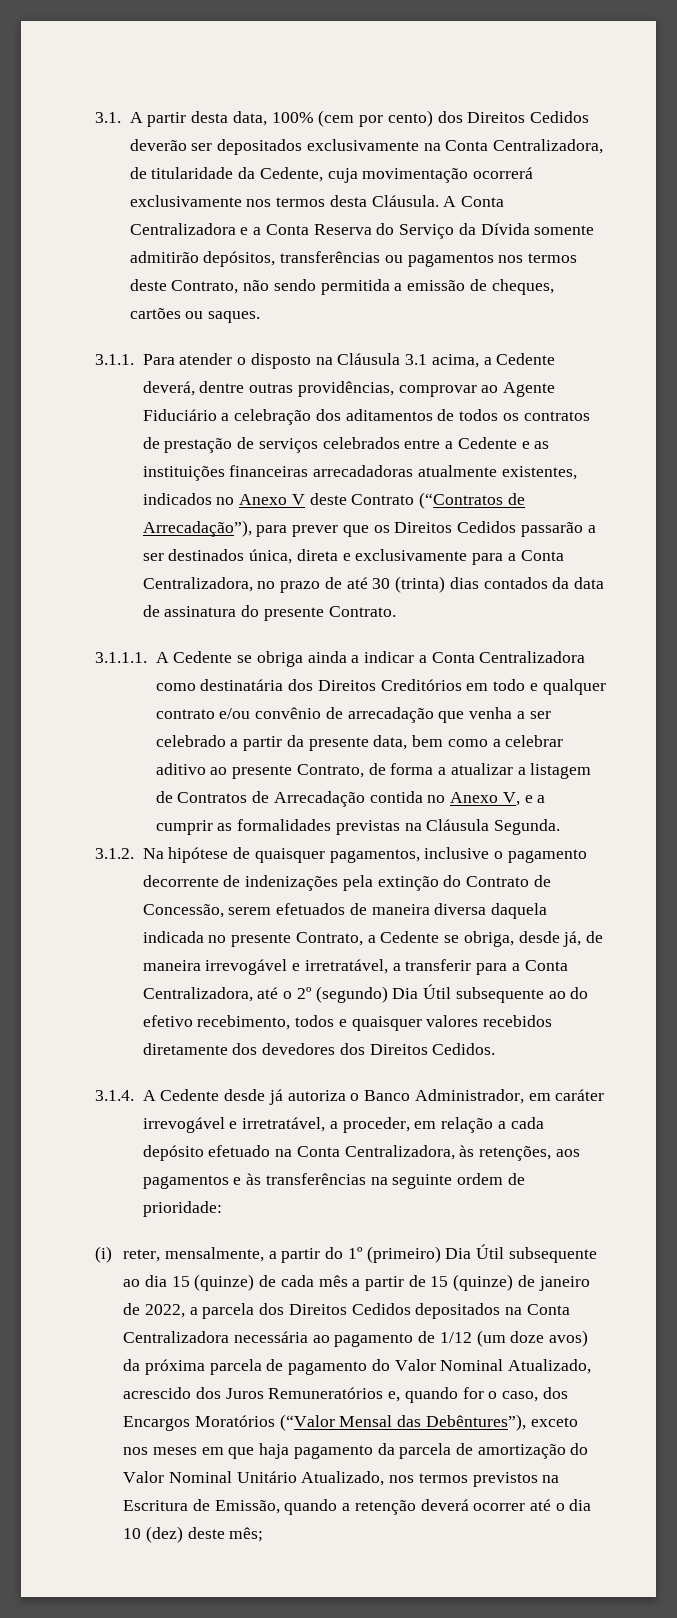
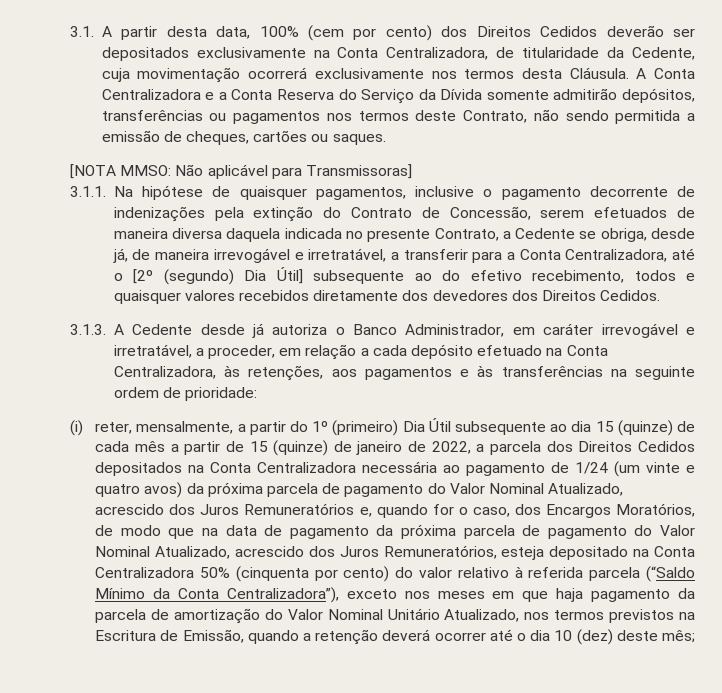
- 3.1.1. Para atender o disposto na Cláusula 3.1 acima, a Cedente deverá, dentre outras providências, comprovar ao Agente Fiduciário a celebração dos aditamentos de todos os contratos de prestação de serviços celebrados entre a Cedente e as instituições financeiras arrecadadoras atualmente existentes, indicados no Anexo V deste Contrato (“Contratos de Arrecadação”), para prever que os Direitos Cedidos passarão a ser destinados única, direta e exclusivamente para a Conta Centralizadora, no prazo de até 30 (trinta) dias contados da data de assinatura do presente Contrato.
- 3.1.1.1. A Cedente se obriga ainda a indicar a Conta Centralizadora como destinatária dos Direitos Creditórios em todo e qualquer contrato e/ou convênio de arrecadação que venha a ser celebrado a partir da presente data, bem como a celebrar aditivo ao presente Contrato, de forma a atualizar a listagem de Contratos de Arrecadação contida no Anexo V, e a cumprir as formalidades previstas na Cláusula Segunda.
- 3.1.2. Na hipótese de quaisquer pagamentos, inclusive o pagamento decorrente de indenizações pela extinção do Contrato de Concessão, serem efetuados de maneira diversa daquela indicada no presente Contrato, a Cedente se obriga, desde já, de maneira irrevogável e irretratável, a transferir para a Conta Centralizadora, até o 2º (segundo) Dia Útil subsequente ao do efetivo recebimento, todos e quaisquer valores recebidos diretamente dos devedores dos Direitos Cedidos.
+ [NOTA MMSO: Não aplicável para Transmissoras]
+ 3.1.1. Na hipótese de quaisquer pagamentos, inclusive o pagamento decorrente de indenizações pela extinção do Contrato de Concessão, serem efetuados de maneira diversa daquela indicada no presente Contrato, a Cedente se obriga, desde já, de maneira irrevogável e irretratável, a transferir para a Conta Centralizadora, até o [2º (segundo) Dia Útil] subsequente ao do efetivo recebimento, todos e quaisquer valores recebidos diretamente dos devedores dos Direitos Cedidos.
- 3.1.4. A Cedente desde já autoriza o Banco Administrador, em caráter irrevogável e irretratável, a proceder, em relação a cada depósito efetuado na Conta Centralizadora, às retenções, aos pagamentos e às transferências na seguinte ordem de prioridade:
+ 3.1.3. A Cedente desde já autoriza o Banco Administrador, em caráter irrevogável e irretratável, a proceder, em relação a cada depósito efetuado na Conta Centralizadora, às retenções, aos pagamentos e às transferências na seguinte ordem de prioridade:
- (i) reter, mensalmente, a partir do 1º (primeiro) Dia Útil subsequente ao dia 15 (quinze) de cada mês a partir de 15 (quinze) de janeiro de 2022, a parcela dos Direitos Cedidos depositados na Conta Centralizadora necessária ao pagamento de 1/12 (um doze avos) da próxima parcela de pagamento do Valor Nominal Atualizado, acrescido dos Juros Remuneratórios e, quando for o caso, dos Encargos Moratórios (“Valor Mensal das Debêntures”), exceto nos meses em que haja pagamento da parcela de amortização do Valor Nominal Unitário Atualizado, nos termos previstos na Escritura de Emissão, quando a retenção deverá ocorrer até o dia 10 (dez) deste mês;
+ (i) reter, mensalmente, a partir do 1º (primeiro) Dia Útil subsequente ao dia 15 (quinze) de cada mês a partir de 15 (quinze) de janeiro de 2022, a parcela dos Direitos Cedidos depositados na Conta Centralizadora necessária ao pagamento de 1/24 (um vinte e quatro avos) da próxima parcela de pagamento do Valor Nominal Atualizado, acrescido dos Juros Remuneratórios e, quando for o caso, dos Encargos Moratórios, de modo que na data de pagamento da próxima parcela de pagamento do Valor Nominal Atualizado, acrescido dos Juros Remuneratórios, esteja depositado na Conta Centralizadora 50% (cinquenta por cento) do valor relativo à referida parcela (“Saldo Mínimo da Conta Centralizadora”), exceto nos meses em que haja pagamento da parcela de amortização do Valor Nominal Unitário Atualizado, nos termos previstos na Escritura de Emissão, quando a retenção deverá ocorrer até o dia 10 (dez) deste mês;

